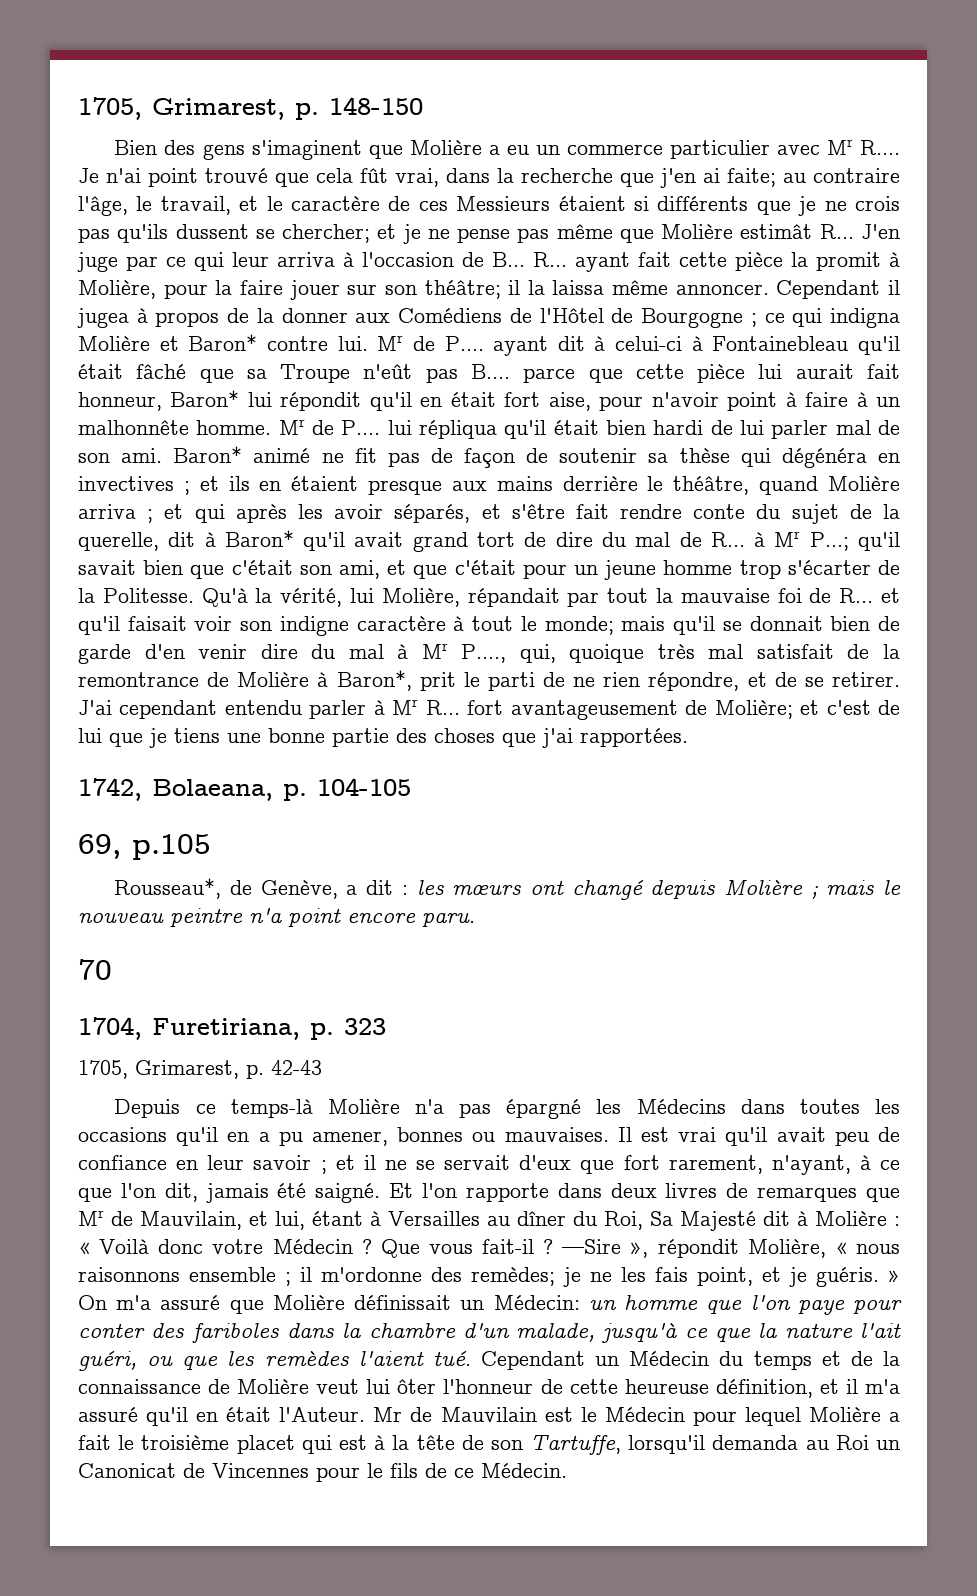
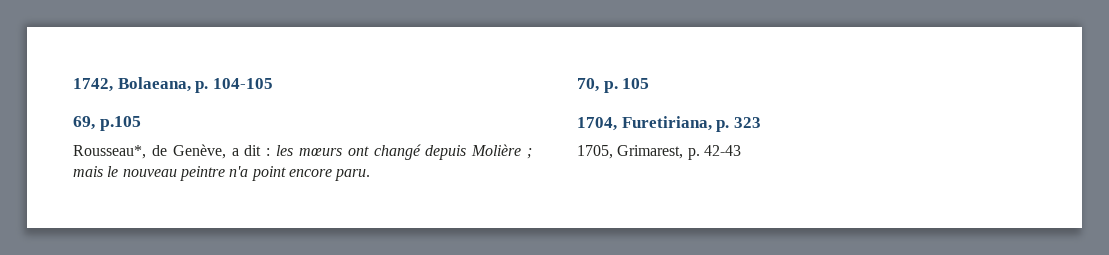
- 1705, Grimarest, p. 148-150
- Bien des gens s'imaginent que Molière a eu un commerce particulier avec Mr R.... Je n'ai point trouvé que cela fût vrai, dans la recherche que j'en ai faite; au contraire l'âge, le travail, et le caractère de ces Messieurs étaient si différents que je ne crois pas qu'ils dussent se chercher; et je ne pense pas même que Molière estimât R... J'en juge par ce qui leur arriva à l'occasion de B... R... ayant fait cette pièce la promit à Molière, pour la faire jouer sur son théâtre; il la laissa même annoncer. Cependant il jugea à propos de la donner aux Comédiens de l'Hôtel de Bourgogne ; ce qui indigna Molière et Baron* contre lui. Mr de P.... ayant dit à celui-ci à Fontainebleau qu'il était fâché que sa Troupe n'eût pas B.... parce que cette pièce lui aurait fait honneur, Baron* lui répondit qu'il en était fort aise, pour n'avoir point à faire à un malhonnête homme. Mr de P.... lui répliqua qu'il était bien hardi de lui parler mal de son ami. Baron* animé ne fit pas de façon de soutenir sa thèse qui dégénéra en invectives ; et ils en étaient presque aux mains derrière le théâtre, quand Molière arriva ; et qui après les avoir séparés, et s'être fait rendre conte du sujet de la querelle, dit à Baron* qu'il avait grand tort de dire du mal de R... à Mr P...; qu'il savait bien que c'était son ami, et que c'était pour un jeune homme trop s'écarter de la Politesse. Qu'à la vérité, lui Molière, répandait par tout la mauvaise foi de R... et qu'il faisait voir son indigne caractère à tout le monde; mais qu'il se donnait bien de garde d'en venir dire du mal à Mr P...., qui, quoique très mal satisfait de la remontrance de Molière à Baron*, prit le parti de ne rien répondre, et de se retirer. J'ai cependant entendu parler à Mr R... fort avantageusement de Molière; et c'est de lui que je tiens une bonne partie des choses que j'ai rapportées.
- 70
+ 70, p. 105
- Depuis ce temps-là Molière n'a pas épargné les Médecins dans toutes les occasions qu'il en a pu amener, bonnes ou mauvaises. Il est vrai qu'il avait peu de confiance en leur savoir ; et il ne se servait d'eux que fort rarement, n'ayant, à ce que l'on dit, jamais été saigné. Et l'on rapporte dans deux livres de remarques que Mr de Mauvilain, et lui, étant à Versailles au dîner du Roi, Sa Majesté dit à Molière : « Voilà donc votre Médecin ? Que vous fait-il ? —Sire », répondit Molière, « nous raisonnons ensemble ; il m'ordonne des remèdes; je ne les fais point, et je guéris. » On m'a assuré que Molière définissait un Médecin: un homme que l'on paye pour conter des fariboles dans la chambre d'un malade, jusqu'à ce que la nature l'ait guéri, ou que les remèdes l'aient tué. Cependant un Médecin du temps et de la connaissance de Molière veut lui ôter l'honneur de cette heureuse définition, et il m'a assuré qu'il en était l'Auteur. Mr de Mauvilain est le Médecin pour lequel Molière a fait le troisième placet qui est à la tête de son Tartuffe, lorsqu'il demanda au Roi un Canonicat de Vincennes pour le fils de ce Médecin.

